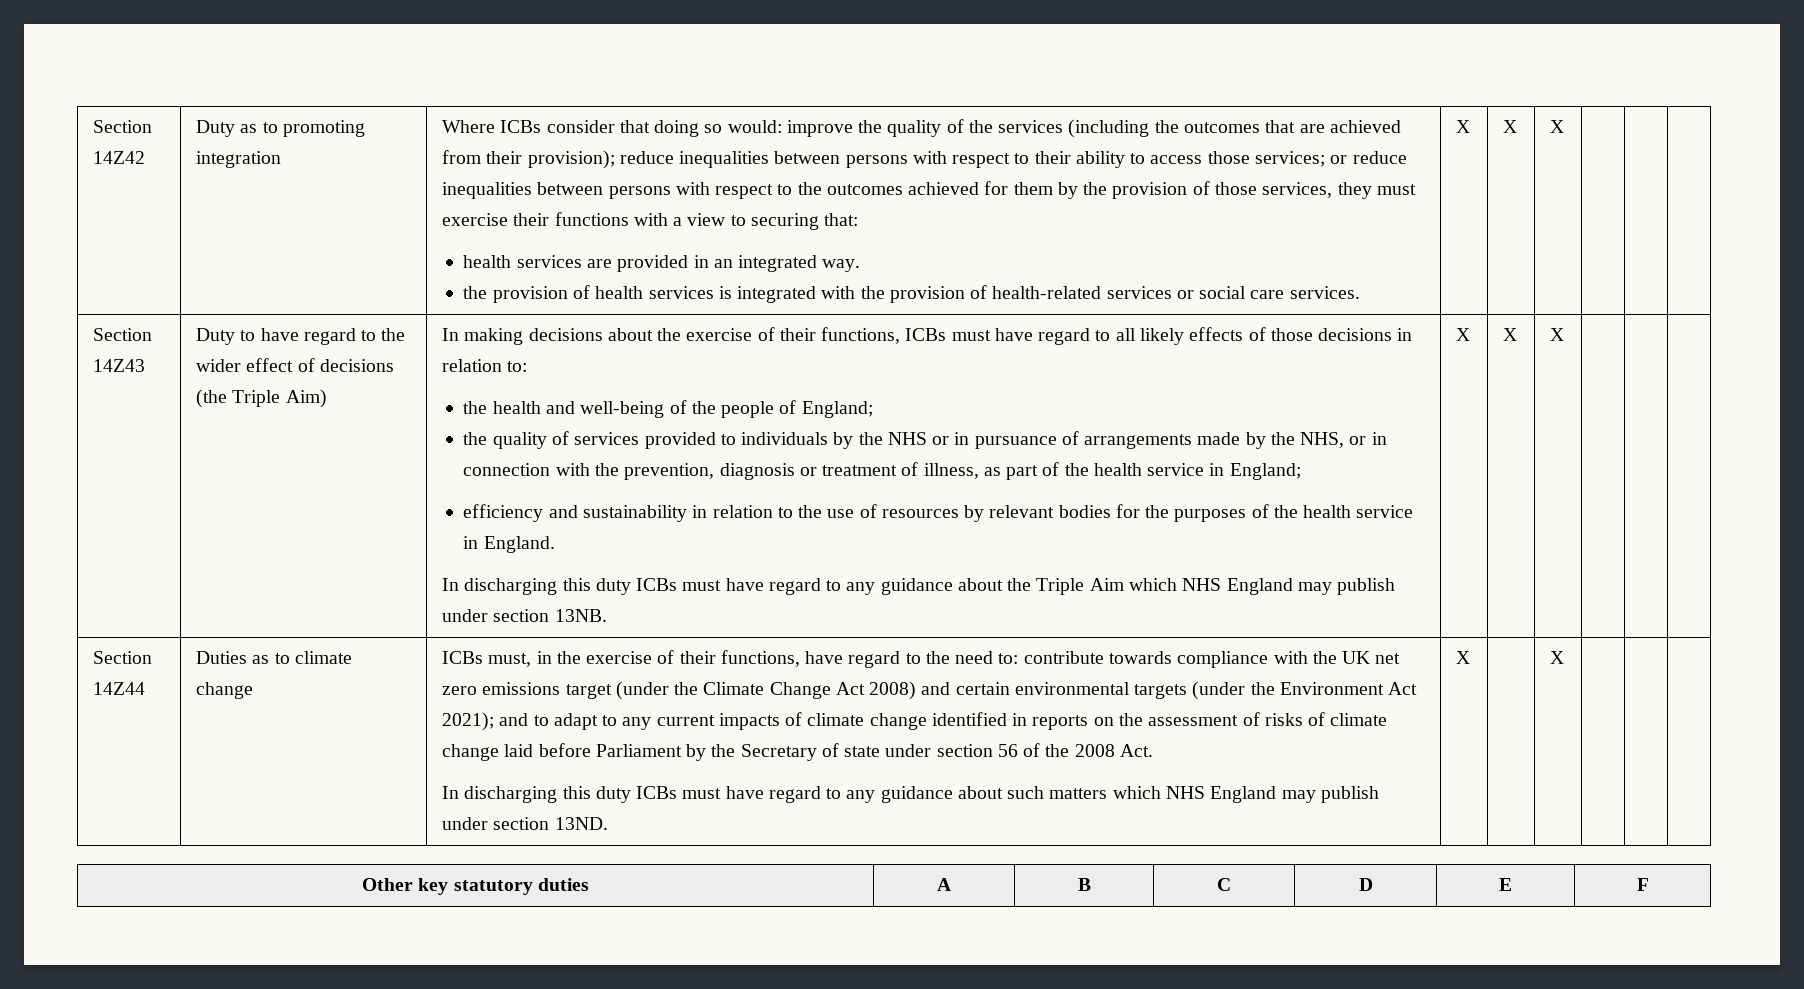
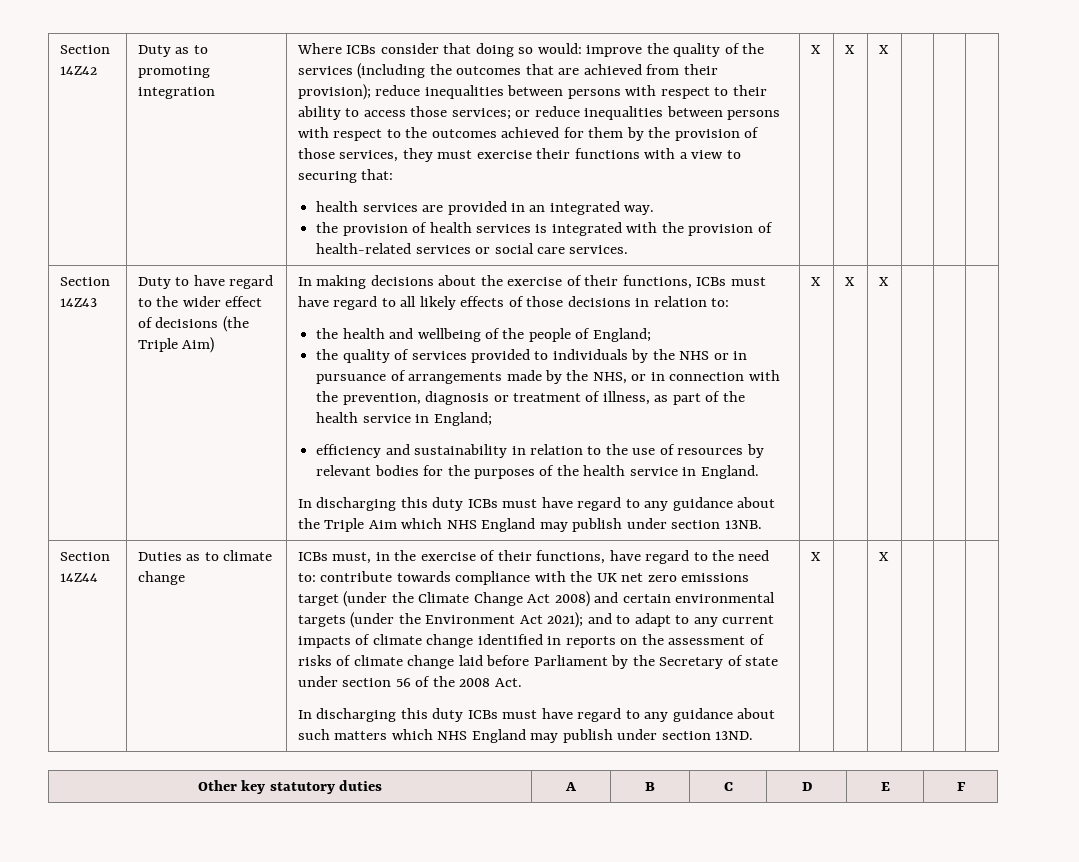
- the health and well-being of the people of England;
+ the health and wellbeing of the people of England;

